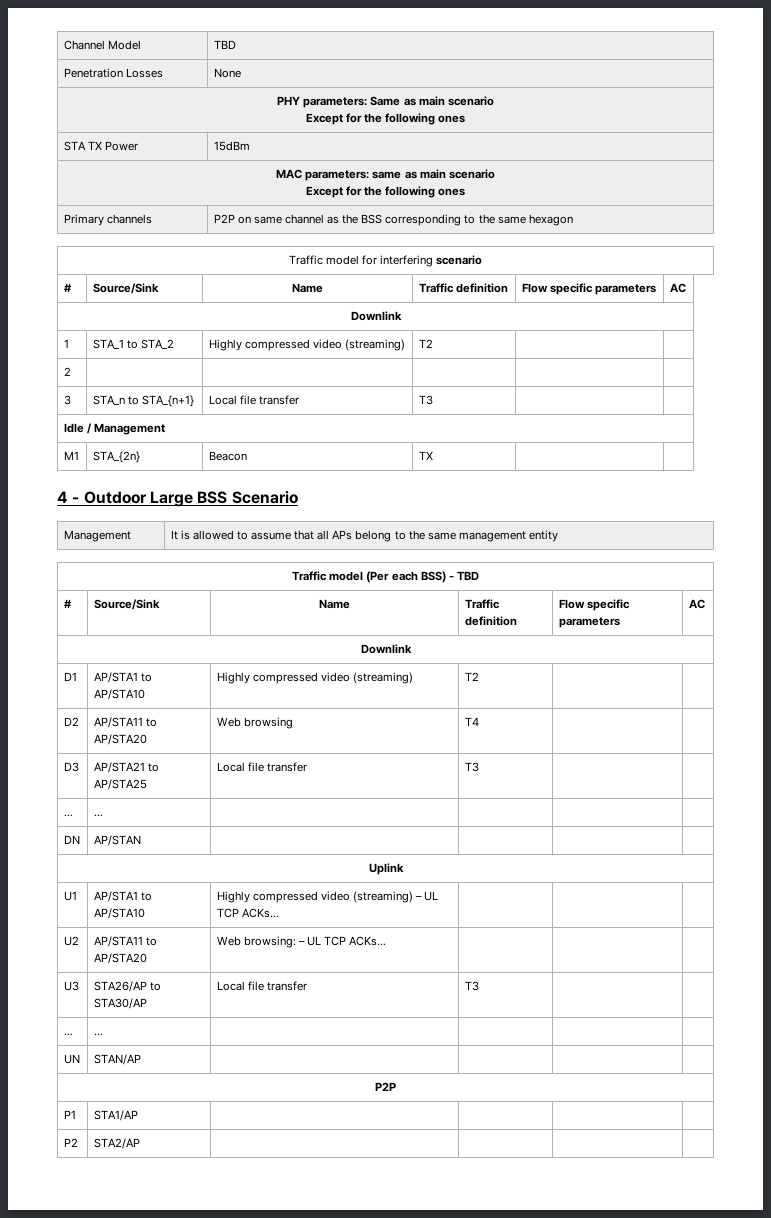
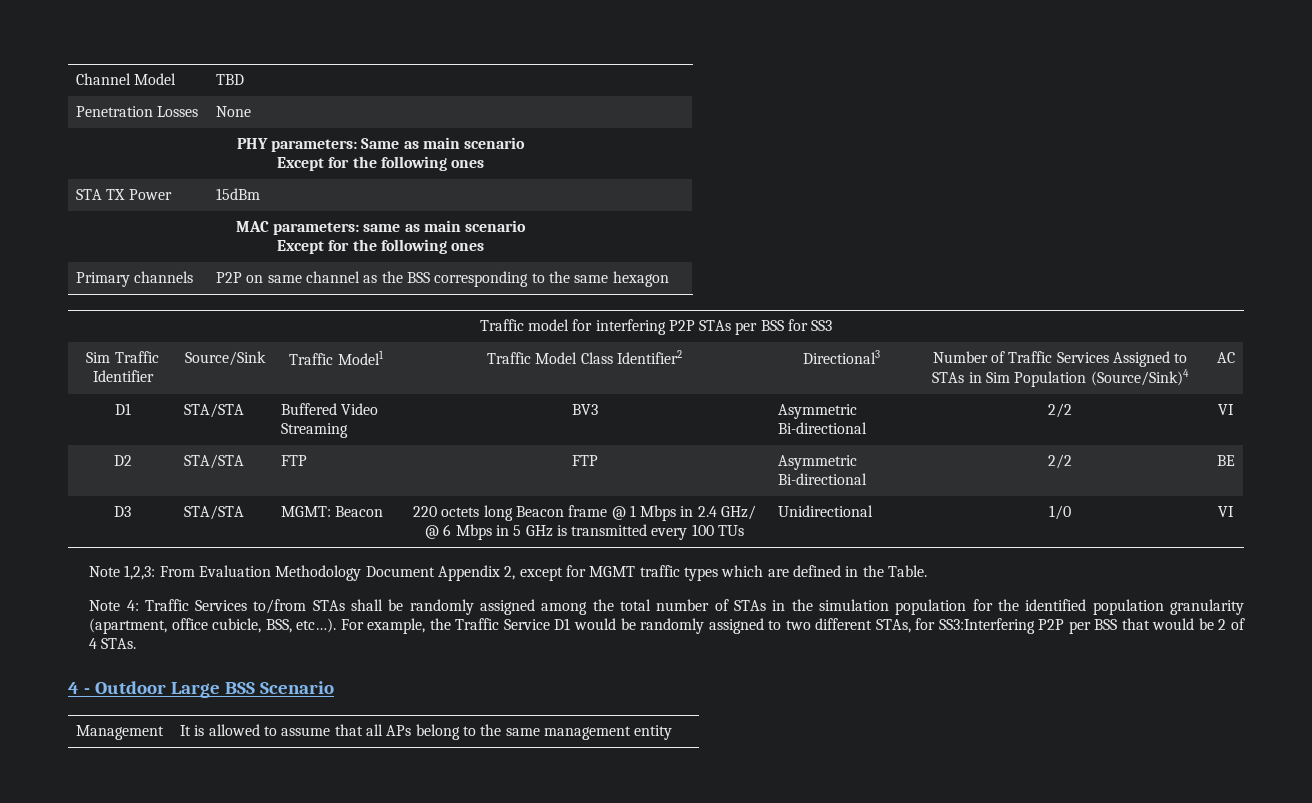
- Traffic model for interfering scenario
- # | Source/Sink | Name | Traffic definition | Flow specific parameters | AC
- Downlink
- 1 | STA_1 to STA_2 | Highly compressed video (streaming) | T2 | |
- 2 | | | | |
- 3 | STA_n to STA_{n+1} | Local file transfer | T3 | |
- Idle / Management
- M1 | STA_{2n} | Beacon | TX | |
+ Traffic model for interfering P2P STAs per BSS for SS3
+ Sim Traffic Identifier | Source/Sink | Traffic Model1 | Traffic Model Class Identifier2 | Directional3 | Number of Traffic Services Assigned to STAs in Sim Population (Source/Sink)4 | AC
+ D1 | STA/STA | Buffered Video Streaming | BV3 | Asymmetric Bi-directional | 2/2 | VI
+ D2 | STA/STA | FTP | FTP | Asymmetric Bi-directional | 2/2 | BE
+ D3 | STA/STA | MGMT: Beacon | 220 octets long Beacon frame @ 1 Mbps in 2.4 GHz/ @ 6 Mbps in 5 GHz is transmitted every 100 TUs | Unidirectional | 1/0 | VI
+ Note 1,2,3: From Evaluation Methodology Document Appendix 2, except for MGMT traffic types which are defined in the Table.
+ Note 4: Traffic Services to/from STAs shall be randomly assigned among the total number of STAs in the simulation population for the identified population granularity (apartment, office cubicle, BSS, etc…). For example, the Traffic Service D1 would be randomly assigned to two different STAs, for SS3:Interfering P2P per BSS that would be 2 of 4 STAs.
- Traffic model (Per each BSS) - TBD
- # | Source/Sink | Name | Traffic definition | Flow specific parameters | AC
- Downlink
- D1 | AP/STA1 to AP/STA10 | Highly compressed video (streaming) | T2 | |
- D2 | AP/STA11 to AP/STA20 | Web browsing | T4 | |
- D3 | AP/STA21 to AP/STA25 | Local file transfer | T3 | |
- … | … | | | |
- DN | AP/STAN | | | |
- Uplink
- U1 | AP/STA1 to AP/STA10 | Highly compressed video (streaming) – UL TCP ACKs… | | |
- U2 | AP/STA11 to AP/STA20 | Web browsing: – UL TCP ACKs… | | |
- U3 | STA26/AP to STA30/AP | Local file transfer | T3 | |
- … | … | | | |
- UN | STAN/AP | | | |
- P2P
- P1 | STA1/AP | | | |
- P2 | STA2/AP | | | |

